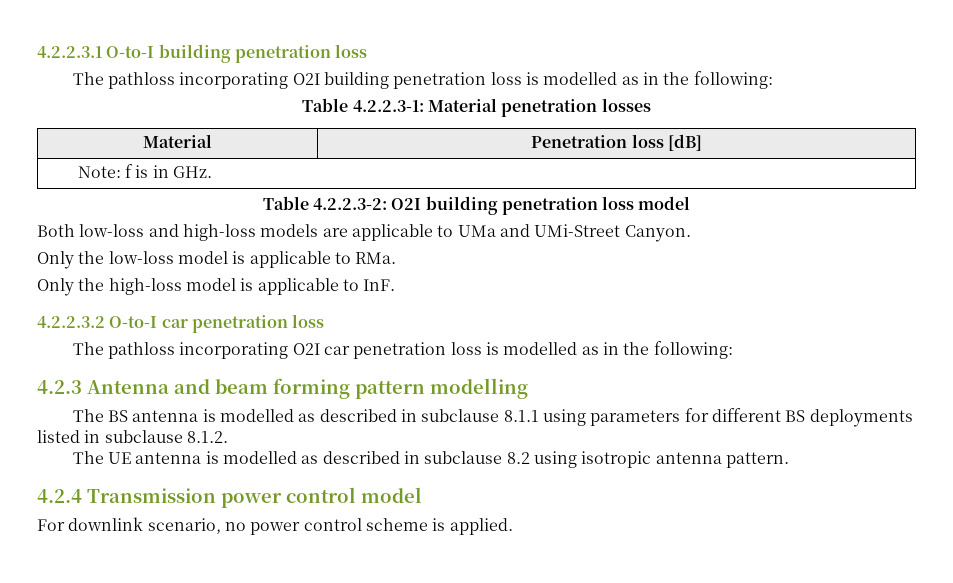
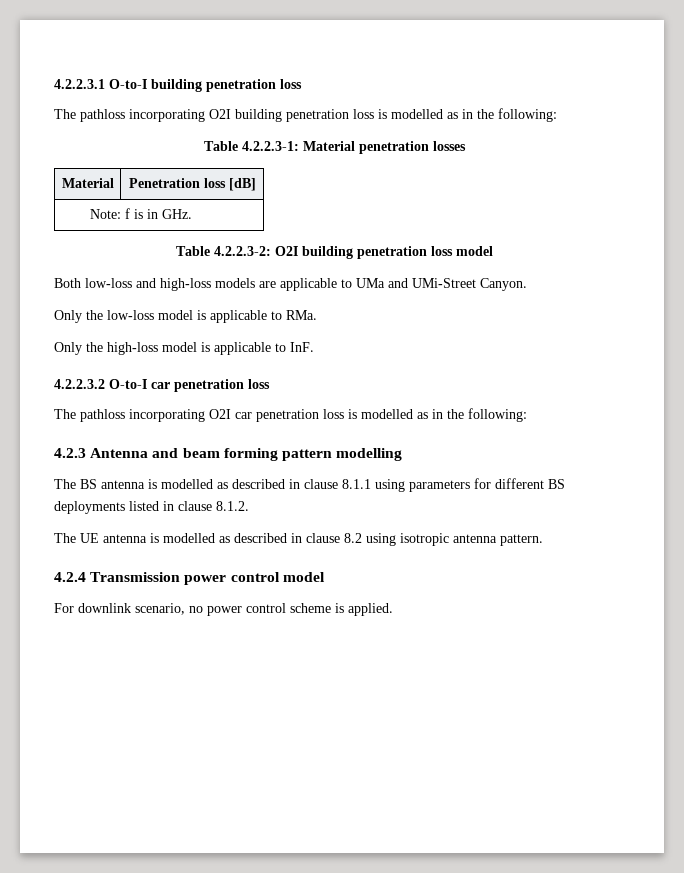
- The BS antenna is modelled as described in subclause 8.1.1 using parameters for different BS deployments listed in subclause 8.1.2.
+ The BS antenna is modelled as described in clause 8.1.1 using parameters for different BS deployments listed in clause 8.1.2.
- The UE antenna is modelled as described in subclause 8.2 using isotropic antenna pattern.
+ The UE antenna is modelled as described in clause 8.2 using isotropic antenna pattern.

